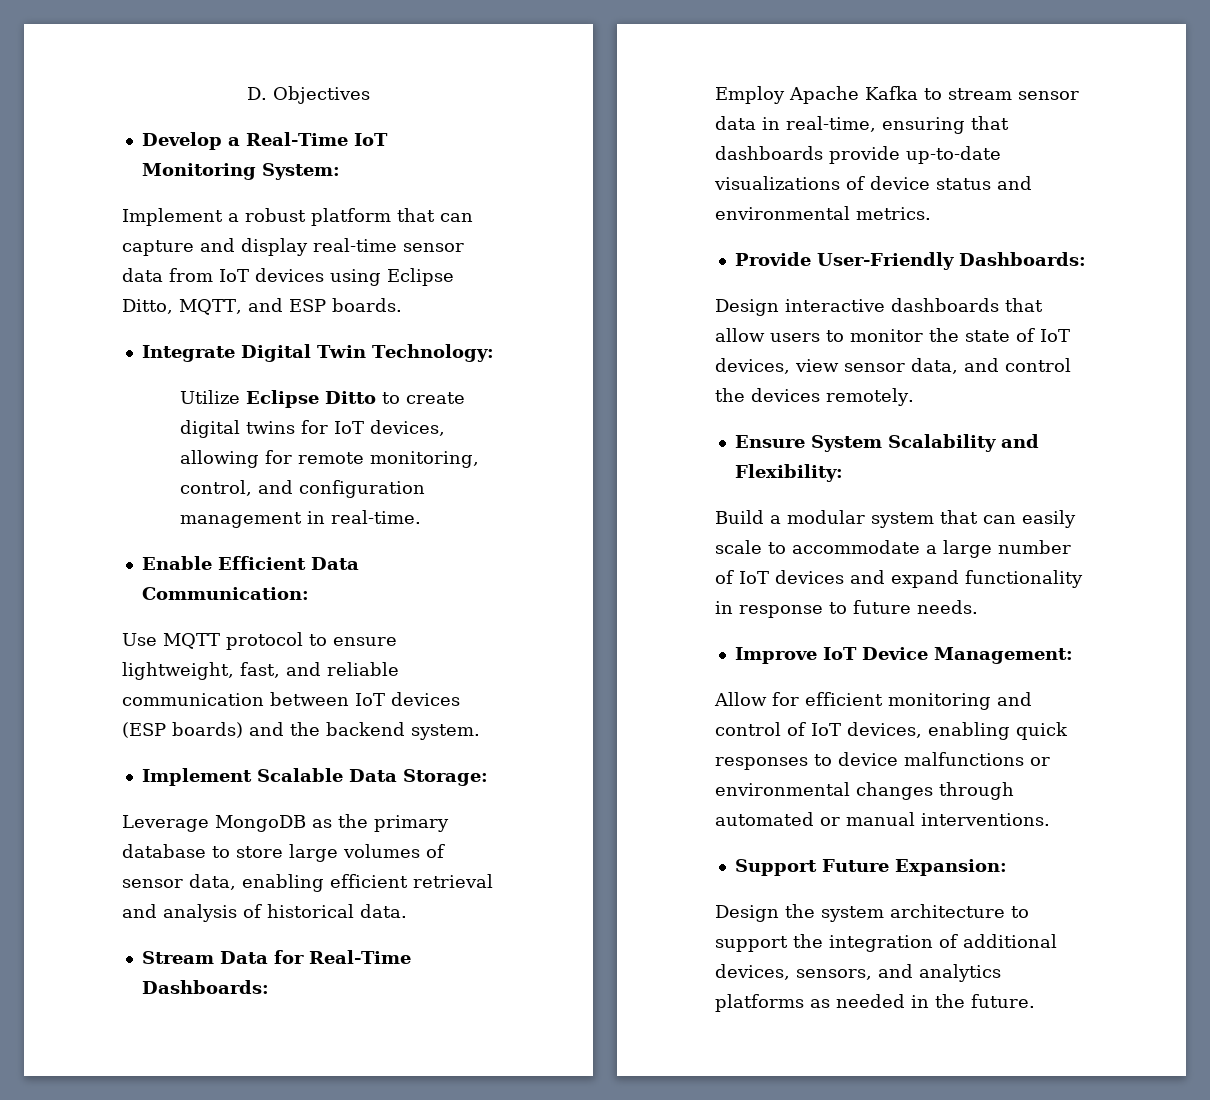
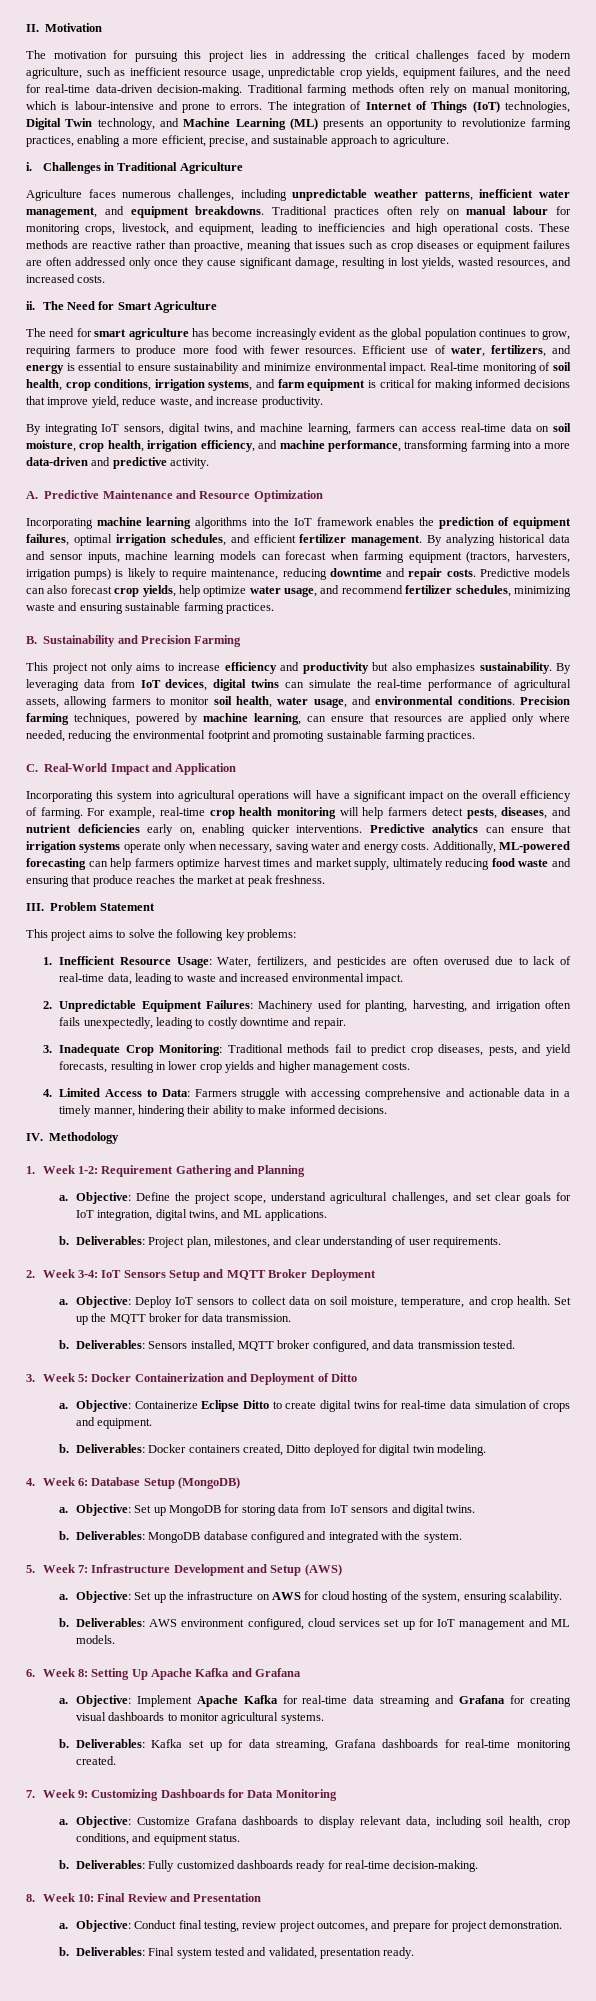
- D. Objectives
- Develop a Real-Time IoT Monitoring System:
- Implement a robust platform that can capture and display real-time sensor data from IoT devices using Eclipse Ditto, MQTT, and ESP boards.
- Integrate Digital Twin Technology:
- Utilize Eclipse Ditto to create digital twins for IoT devices, allowing for remote monitoring, control, and configuration management in real-time.
- Enable Efficient Data Communication:
- Use MQTT protocol to ensure lightweight, fast, and reliable communication between IoT devices (ESP boards) and the backend system.
- Implement Scalable Data Storage:
- Leverage MongoDB as the primary database to store large volumes of sensor data, enabling efficient retrieval and analysis of historical data.
- Stream Data for Real-Time Dashboards:
- Employ Apache Kafka to stream sensor data in real-time, ensuring that dashboards provide up-to-date visualizations of device status and environmental metrics.
- Provide User-Friendly Dashboards:
- Design interactive dashboards that allow users to monitor the state of IoT devices, view sensor data, and control the devices remotely.
- Ensure System Scalability and Flexibility:
- Build a modular system that can easily scale to accommodate a large number of IoT devices and expand functionality in response to future needs.
- Improve IoT Device Management:
- Allow for efficient monitoring and control of IoT devices, enabling quick responses to device malfunctions or environmental changes through automated or manual interventions.
- Support Future Expansion:
- Design the system architecture to support the integration of additional devices, sensors, and analytics platforms as needed in the future.
+ II. Motivation
+ The motivation for pursuing this project lies in addressing the critical challenges faced by modern agriculture, such as inefficient resource usage, unpredictable crop yields, equipment failures, and the need for real-time data-driven decision-making. Traditional farming methods often rely on manual monitoring, which is labour-intensive and prone to errors. The integration of Internet of Things (IoT) technologies, Digital Twin technology, and Machine Learning (ML) presents an opportunity to revolutionize farming practices, enabling a more efficient, precise, and sustainable approach to agriculture.
+ i. Challenges in Traditional Agriculture
+ Agriculture faces numerous challenges, including unpredictable weather patterns, inefficient water management, and equipment breakdowns. Traditional practices often rely on manual labour for monitoring crops, livestock, and equipment, leading to inefficiencies and high operational costs. These methods are reactive rather than proactive, meaning that issues such as crop diseases or equipment failures are often addressed only once they cause significant damage, resulting in lost yields, wasted resources, and increased costs.
+ ii. The Need for Smart Agriculture
+ The need for smart agriculture has become increasingly evident as the global population continues to grow, requiring farmers to produce more food with fewer resources. Efficient use of water, fertilizers, and energy is essential to ensure sustainability and minimize environmental impact. Real-time monitoring of soil health, crop conditions, irrigation systems, and farm equipment is critical for making informed decisions that improve yield, reduce waste, and increase productivity.
+ By integrating IoT sensors, digital twins, and machine learning, farmers can access real-time data on soil moisture, crop health, irrigation efficiency, and machine performance, transforming farming into a more data-driven and predictive activity.
+ A. Predictive Maintenance and Resource Optimization
+ Incorporating machine learning algorithms into the IoT framework enables the prediction of equipment failures, optimal irrigation schedules, and efficient fertilizer management. By analyzing historical data and sensor inputs, machine learning models can forecast when farming equipment (tractors, harvesters, irrigation pumps) is likely to require maintenance, reducing downtime and repair costs. Predictive models can also forecast crop yields, help optimize water usage, and recommend fertilizer schedules, minimizing waste and ensuring sustainable farming practices.
+ B. Sustainability and Precision Farming
+ This project not only aims to increase efficiency and productivity but also emphasizes sustainability. By leveraging data from IoT devices, digital twins can simulate the real-time performance of agricultural assets, allowing farmers to monitor soil health, water usage, and environmental conditions. Precision farming techniques, powered by machine learning, can ensure that resources are applied only where needed, reducing the environmental footprint and promoting sustainable farming practices.
+ C. Real-World Impact and Application
+ Incorporating this system into agricultural operations will have a significant impact on the overall efficiency of farming. For example, real-time crop health monitoring will help farmers detect pests, diseases, and nutrient deficiencies early on, enabling quicker interventions. Predictive analytics can ensure that irrigation systems operate only when necessary, saving water and energy costs. Additionally, ML-powered forecasting can help farmers optimize harvest times and market supply, ultimately reducing food waste and ensuring that produce reaches the market at peak freshness.
+ III. Problem Statement
+ This project aims to solve the following key problems:
+ 1. Inefficient Resource Usage: Water, fertilizers, and pesticides are often overused due to lack of real-time data, leading to waste and increased environmental impact.
+ 2. Unpredictable Equipment Failures: Machinery used for planting, harvesting, and irrigation often fails unexpectedly, leading to costly downtime and repair.
+ 3. Inadequate Crop Monitoring: Traditional methods fail to predict crop diseases, pests, and yield forecasts, resulting in lower crop yields and higher management costs.
+ 4. Limited Access to Data: Farmers struggle with accessing comprehensive and actionable data in a timely manner, hindering their ability to make informed decisions.
+ IV. Methodology
+ 1. Week 1-2: Requirement Gathering and Planning
+ a. Objective: Define the project scope, understand agricultural challenges, and set clear goals for IoT integration, digital twins, and ML applications.
+ b. Deliverables: Project plan, milestones, and clear understanding of user requirements.
+ 2. Week 3-4: IoT Sensors Setup and MQTT Broker Deployment
+ a. Objective: Deploy IoT sensors to collect data on soil moisture, temperature, and crop health. Set up the MQTT broker for data transmission.
+ b. Deliverables: Sensors installed, MQTT broker configured, and data transmission tested.
+ 3. Week 5: Docker Containerization and Deployment of Ditto
+ a. Objective: Containerize Eclipse Ditto to create digital twins for real-time data simulation of crops and equipment.
+ b. Deliverables: Docker containers created, Ditto deployed for digital twin modeling.
+ 4. Week 6: Database Setup (MongoDB)
+ a. Objective: Set up MongoDB for storing data from IoT sensors and digital twins.
+ b. Deliverables: MongoDB database configured and integrated with the system.
+ 5. Week 7: Infrastructure Development and Setup (AWS)
+ a. Objective: Set up the infrastructure on AWS for cloud hosting of the system, ensuring scalability.
+ b. Deliverables: AWS environment configured, cloud services set up for IoT management and ML models.
+ 6. Week 8: Setting Up Apache Kafka and Grafana
+ a. Objective: Implement Apache Kafka for real-time data streaming and Grafana for creating visual dashboards to monitor agricultural systems.
+ b. Deliverables: Kafka set up for data streaming, Grafana dashboards for real-time monitoring created.
+ 7. Week 9: Customizing Dashboards for Data Monitoring
+ a. Objective: Customize Grafana dashboards to display relevant data, including soil health, crop conditions, and equipment status.
+ b. Deliverables: Fully customized dashboards ready for real-time decision-making.
+ 8. Week 10: Final Review and Presentation
+ a. Objective: Conduct final testing, review project outcomes, and prepare for project demonstration.
+ b. Deliverables: Final system tested and validated, presentation ready.

